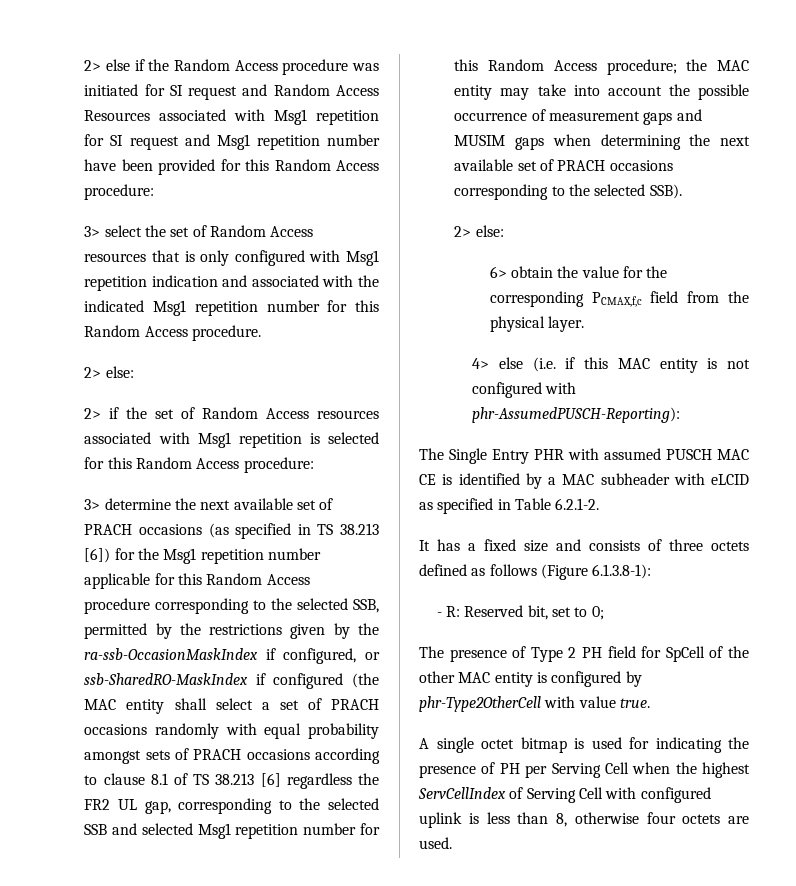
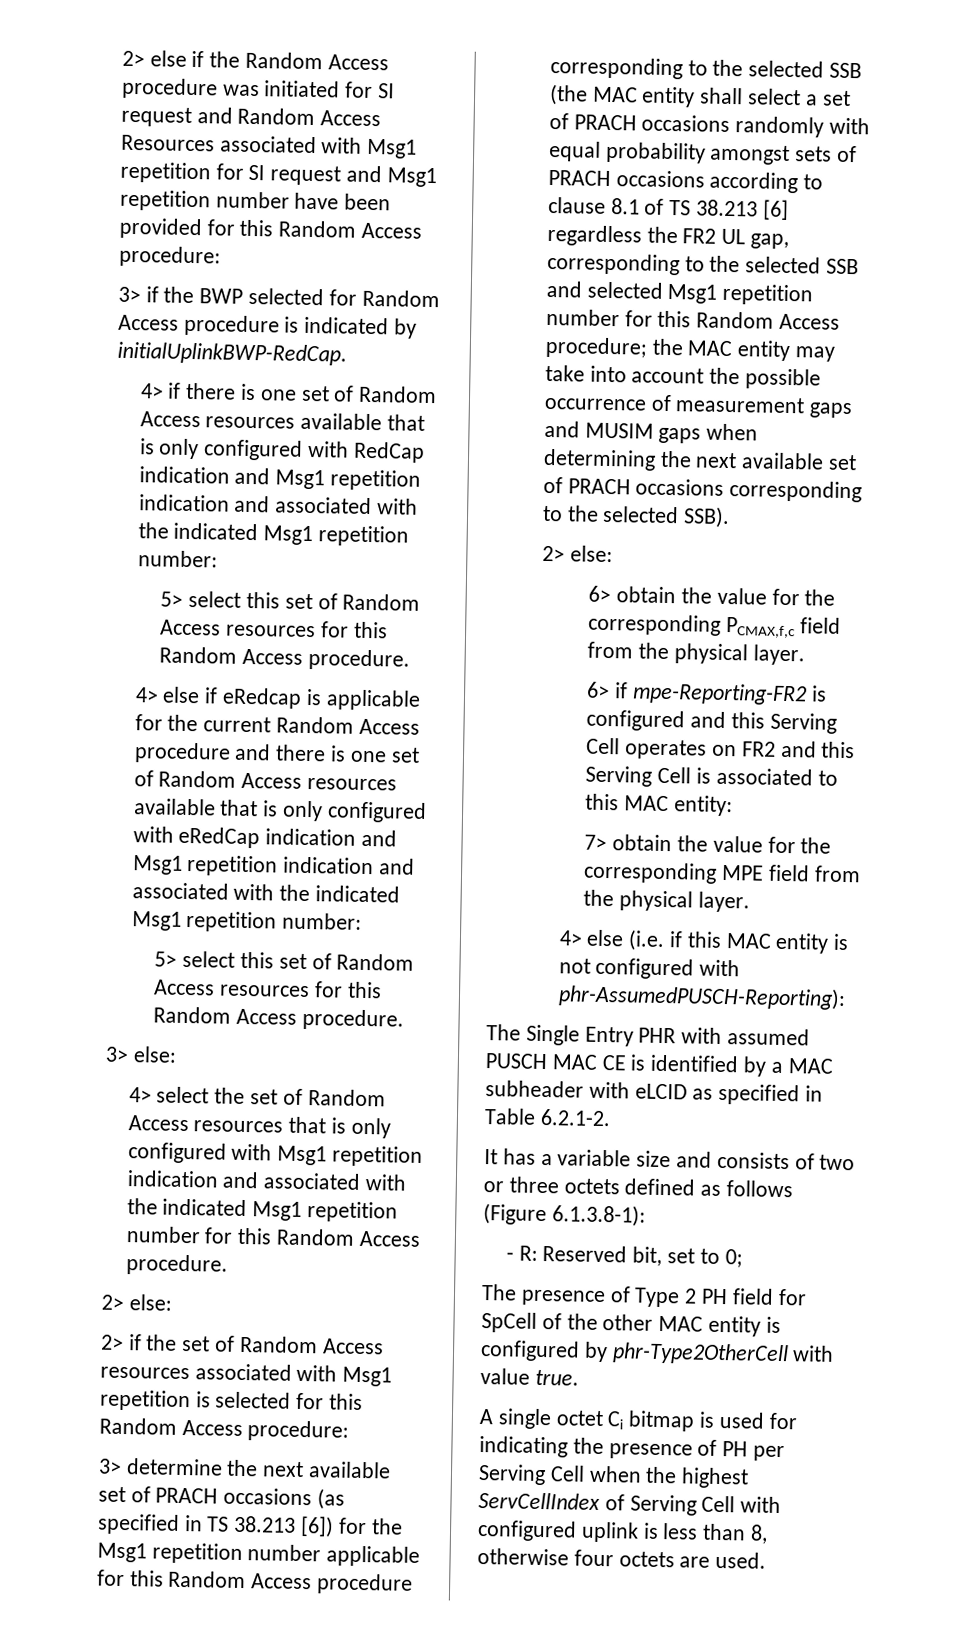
- 3> select the set of Random Access resources that is only configured with Msg1 repetition indication and associated with the indicated Msg1 repetition number for this Random Access procedure.
+ 3> if the BWP selected for Random Access procedure is indicated by initialUplinkBWP-RedCap.
+ 4> if there is one set of Random Access resources available that is only configured with RedCap indication and Msg1 repetition indication and associated with the indicated Msg1 repetition number:
+ 5> select this set of Random Access resources for this Random Access procedure.
+ 4> else if eRedcap is applicable for the current Random Access procedure and there is one set of Random Access resources available that is only configured with eRedCap indication and Msg1 repetition indication and associated with the indicated Msg1 repetition number:
+ 5> select this set of Random Access resources for this Random Access procedure.
+ 3> else:
+ 4> select the set of Random Access resources that is only configured with Msg1 repetition indication and associated with the indicated Msg1 repetition number for this Random Access procedure.
- 3> determine the next available set of PRACH occasions (as specified in TS 38.213 [6]) for the Msg1 repetition number applicable for this Random Access procedure corresponding to the selected SSB, permitted by the restrictions given by the ra-ssb-OccasionMaskIndex if configured, or ssb-SharedRO-MaskIndex if configured (the MAC entity shall select a set of PRACH occasions randomly with equal probability amongst sets of PRACH occasions according to clause 8.1 of TS 38.213 [6] regardless the FR2 UL gap, corresponding to the selected SSB and selected Msg1 repetition number for this Random Access procedure;
+ 3> determine the next available set of PRACH occasions (as specified in TS 38.213 [6]) for the Msg1 repetition number applicable for this Random Access procedure corresponding to the selected SSB (the MAC entity shall select a set of PRACH occasions randomly with equal probability amongst sets of PRACH occasions according to clause 8.1 of TS 38.213 [6] regardless the FR2 UL gap, corresponding to the selected SSB and selected Msg1 repetition number for this Random Access procedure;
+ 6> if mpe-Reporting-FR2 is configured and this Serving Cell operates on FR2 and this Serving Cell is associated to this MAC entity:
+ 7> obtain the value for the corresponding MPE field from the physical layer.
- It has a fixed size and consists of three octets defined as follows (Figure 6.1.3.8-1):
+ It has a variable size and consists of two or three octets defined as follows (Figure 6.1.3.8-1):
- A single octet bitmap is used for indicating the presence of PH per Serving Cell when the highest ServCellIndex of Serving Cell with configured uplink is less than 8, otherwise four octets are used.
+ A single octet Ci bitmap is used for indicating the presence of PH per Serving Cell when the highest ServCellIndex of Serving Cell with configured uplink is less than 8, otherwise four octets are used.

